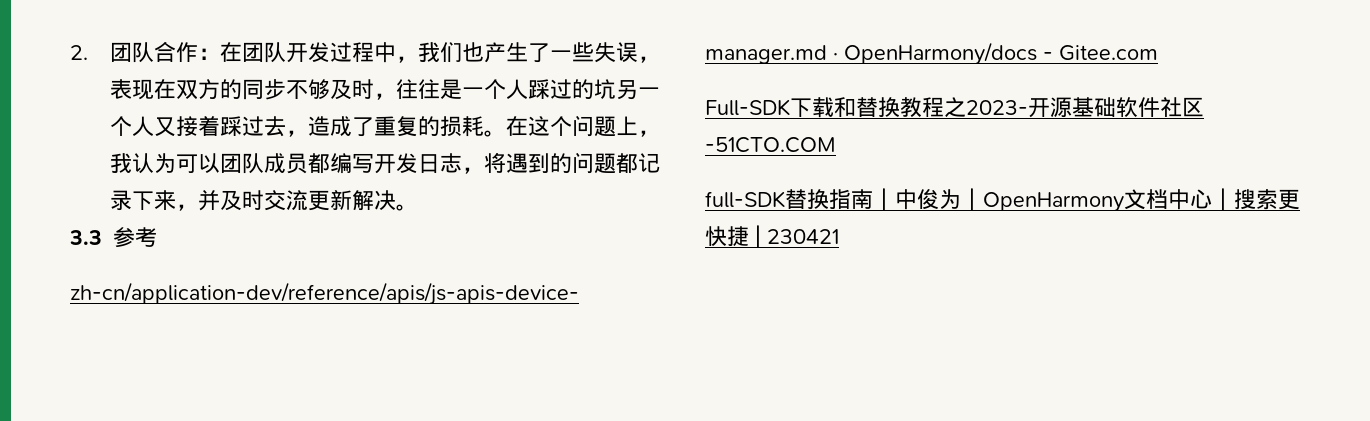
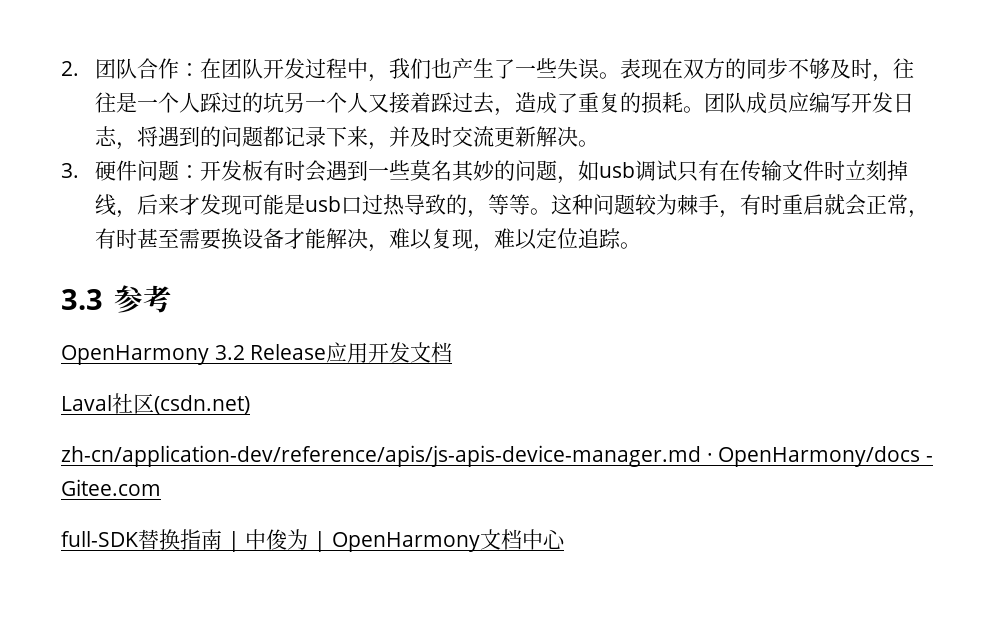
- 2.团队合作：在团队开发过程中，我们也产生了一些失误，表现在双方的同步不够及时，往往是一个人踩过的坑另一个人又接着踩过去，造成了重复的损耗。
+ 2.团队合作：在团队开发过程中，我们也产生了一些失误。表现在双方的同步不够及时，往往是一个人踩过的坑另一个人又接着踩过去，造成了重复的损耗。
- 在这个问题上，我认为可以团队成员都编写开发日志，将遇到的问题都记录下来，并及时交流更新解决。
+ 团队成员应编写开发日志，将遇到的问题都记录下来，并及时交流更新解决。
+ 3.硬件问题：开发板有时会遇到一些莫名其妙的问题，如usb调试只有在传输文件时立刻掉线，后来才发现可能是usb口过热导致的，等等。这种问题较为棘手，有时重启就会正常，有时甚至需要换设备才能解决，难以复现，难以定位追踪。
  3.3参考
+ OpenHarmony 3.2 Release应用开发文档
+ Laval社区(csdn.net)
- Full-SDK下载和替换教程之2023-开源基础软件社区-51CTO.COM
- full-SDK替换指南 | 中俊为 | OpenHarmony文档中心 | 搜索更快捷 | 230421
+ full-SDK替换指南 | 中俊为 | OpenHarmony文档中心

